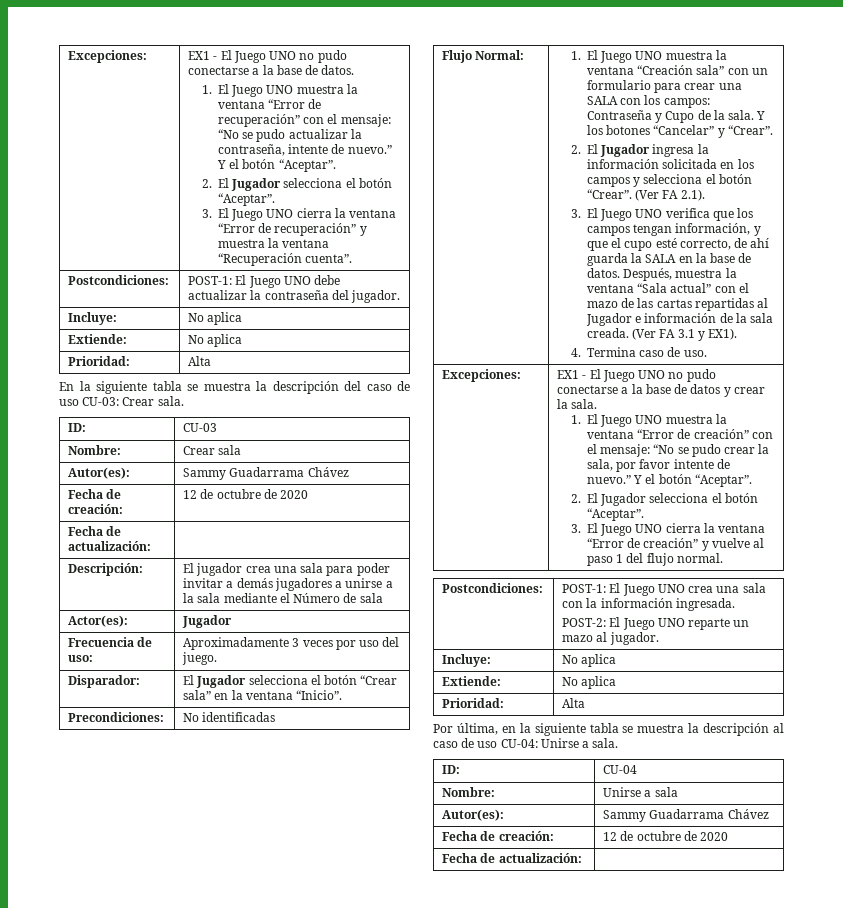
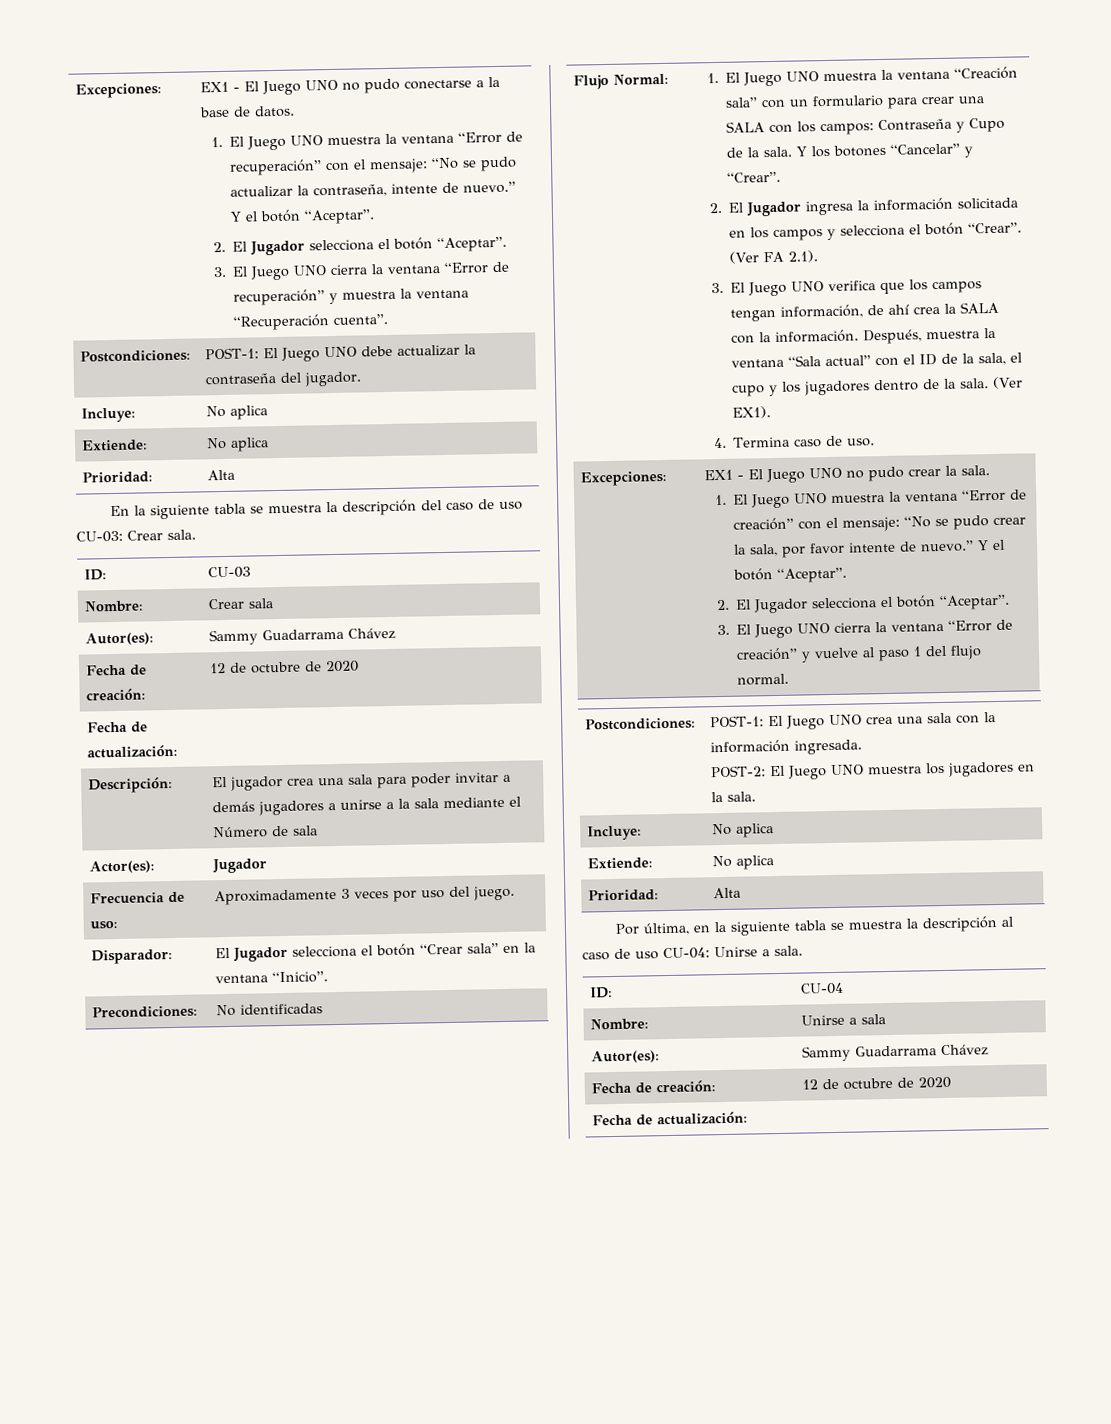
- 3. El Juego UNO verifica que los campos tengan información, y que el cupo esté correcto, de ahí guarda la SALA en la base de datos.
+ 3. El Juego UNO verifica que los campos tengan información, de ahí crea la SALA con la información.
- Después, muestra la ventana “Sala actual” con el mazo de las cartas repartidas al Jugador e información de la sala creada. (Ver FA 3.1 y EX1).
+ Después, muestra la ventana “Sala actual” con el ID de la sala, el cupo y los jugadores dentro de la sala. (Ver EX1).
- EX1 - El Juego UNO no pudo conectarse a la base de datos y crear la sala.
+ EX1 - El Juego UNO no pudo crear la sala.
  Postcondiciones: | POST-1: El Juego UNO crea una sala con la información ingresada.
- POST-2: El Juego UNO reparte un mazo al jugador.
+ POST-2: El Juego UNO muestra los jugadores en la sala.

